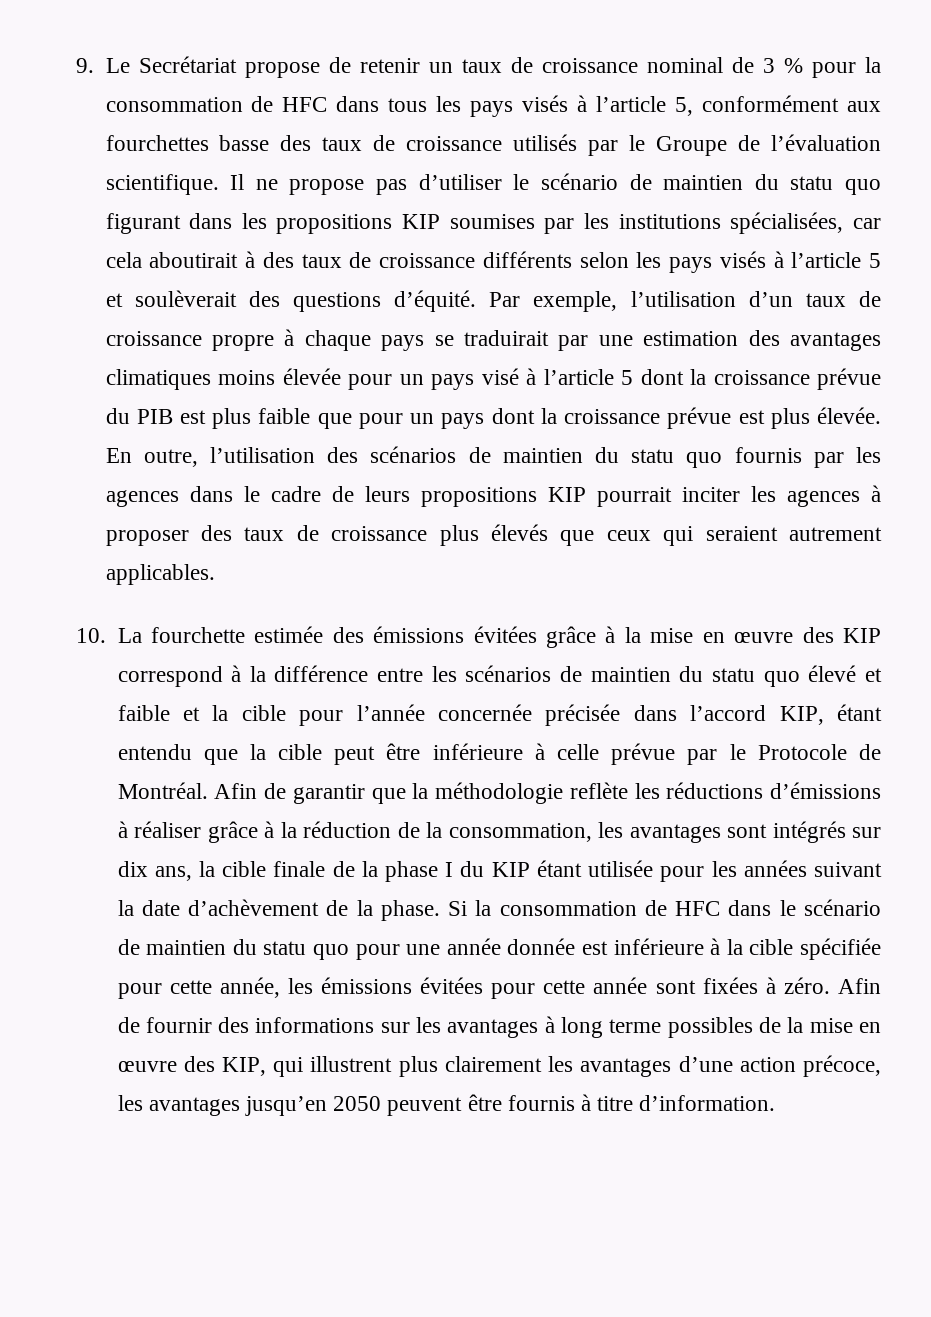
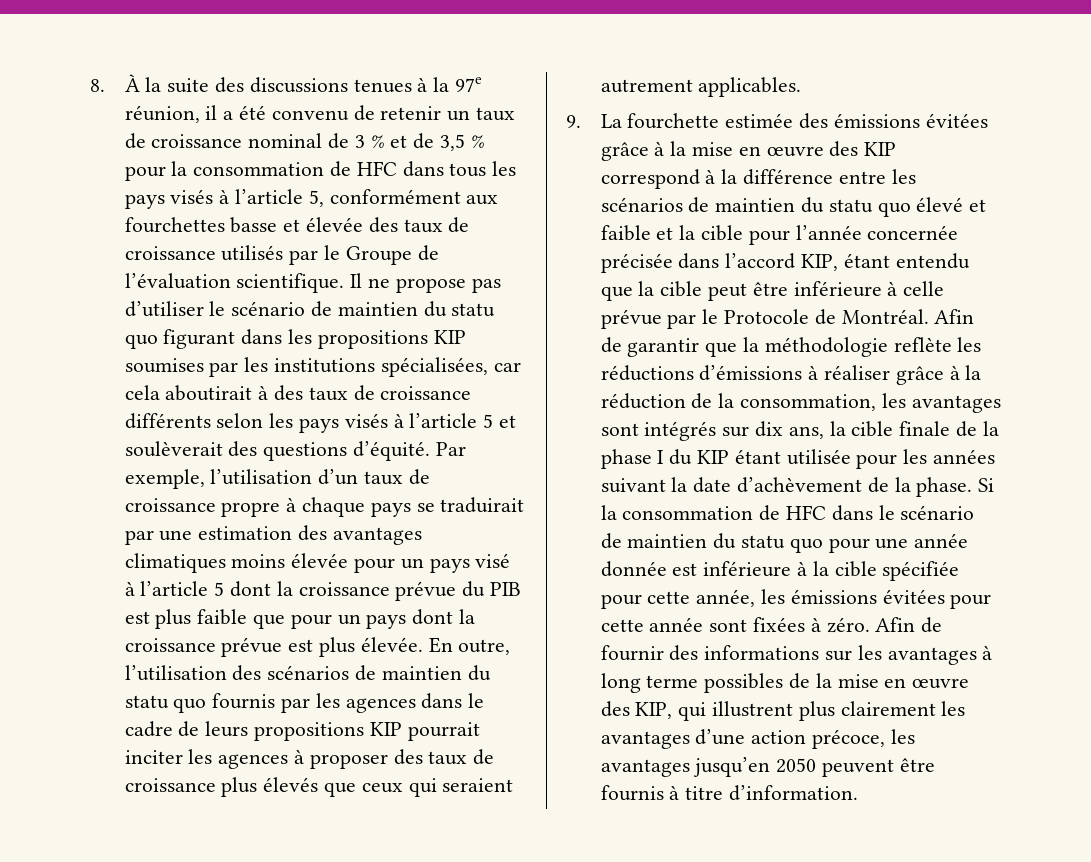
- 9. Le Secrétariat propose de retenir un taux de croissance nominal de 3 % pour la consommation de HFC dans tous les pays visés à l’article 5, conformément aux fourchettes basse des taux de croissance utilisés par le Groupe de l’évaluation scientifique.
+ 8. À la suite des discussions tenues à la 97e réunion, il a été convenu de retenir un taux de croissance nominal de 3 % et de 3,5 % pour la consommation de HFC dans tous les pays visés à l’article 5, conformément aux fourchettes basse et élevée des taux de croissance utilisés par le Groupe de l’évaluation scientifique.
- 10. La fourchette estimée des émissions évitées grâce à la mise en œuvre des KIP correspond à la différence entre les scénarios de maintien du statu quo élevé et faible et la cible pour l’année concernée précisée dans l’accord KIP, étant entendu que la cible peut être inférieure à celle prévue par le Protocole de Montréal.
+ 9. La fourchette estimée des émissions évitées grâce à la mise en œuvre des KIP correspond à la différence entre les scénarios de maintien du statu quo élevé et faible et la cible pour l’année concernée précisée dans l’accord KIP, étant entendu que la cible peut être inférieure à celle prévue par le Protocole de Montréal.

